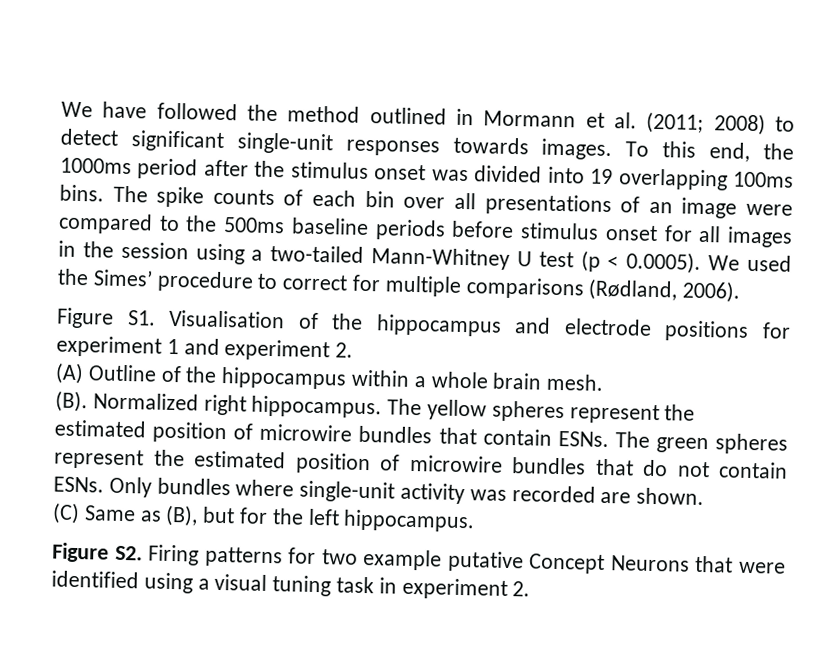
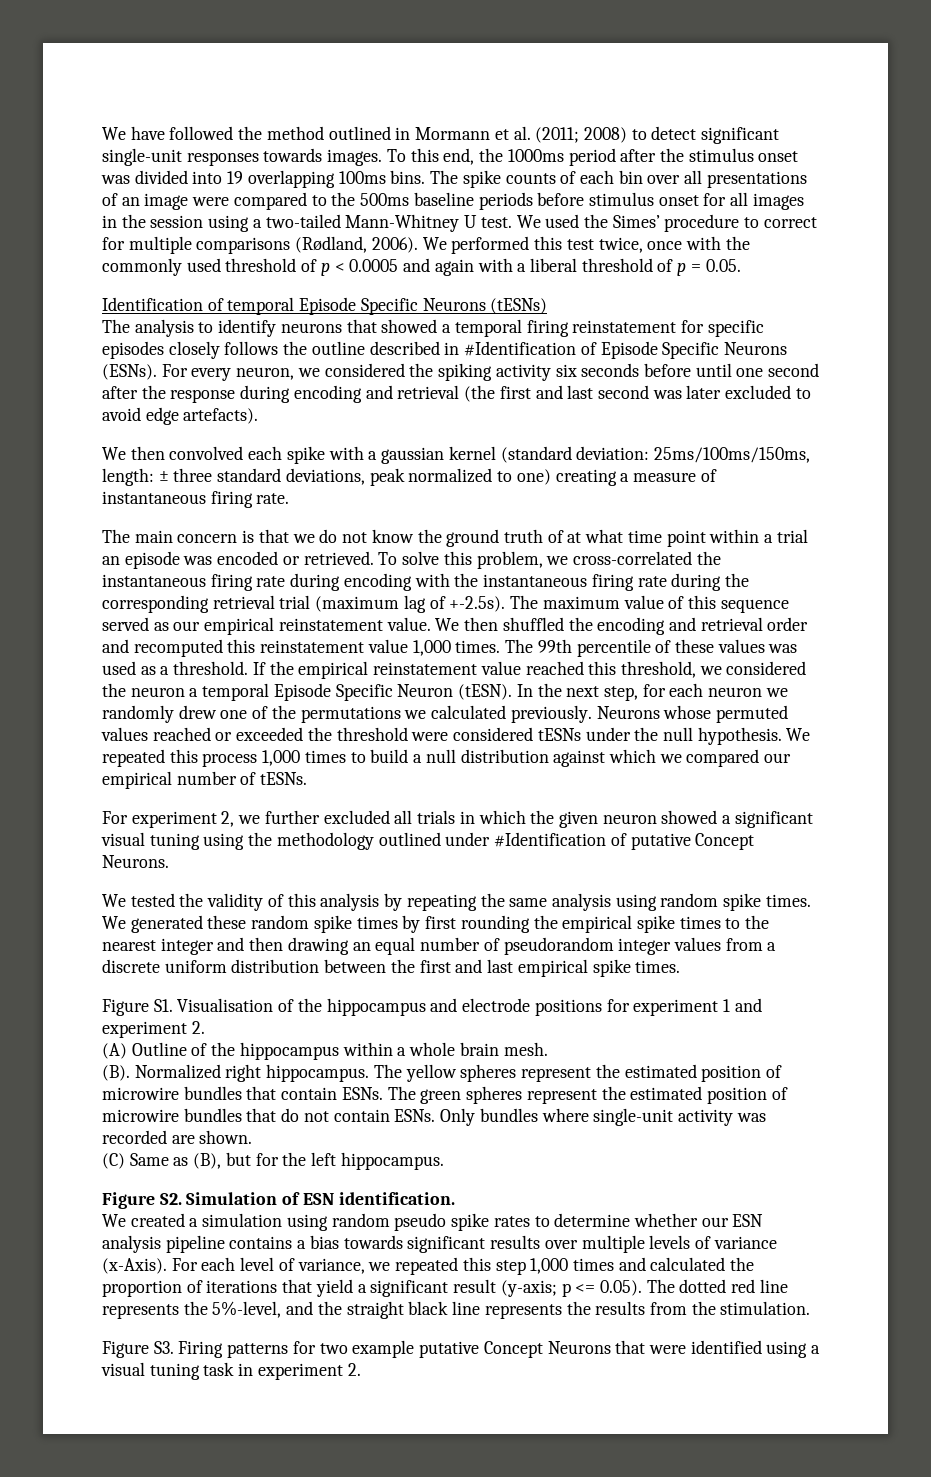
- The spike counts of each bin over all presentations of an image were compared to the 500ms baseline periods before stimulus onset for all images in the session using a two-tailed Mann-Whitney U test (p < 0.0005). We used the Simes’ procedure to correct for multiple comparisons (Rødland, 2006).
+ The spike counts of each bin over all presentations of an image were compared to the 500ms baseline periods before stimulus onset for all images in the session using a two-tailed Mann-Whitney U test. We used the Simes’ procedure to correct for multiple comparisons (Rødland, 2006). We performed this test twice, once with the commonly used threshold of p < 0.0005 and again with a liberal threshold of p = 0.05.
+ Identification of temporal Episode Specific Neurons (tESNs)
+ The analysis to identify neurons that showed a temporal firing reinstatement for specific episodes closely follows the outline described in #Identification of Episode Specific Neurons (ESNs). For every neuron, we considered the spiking activity six seconds before until one second after the response during encoding and retrieval (the first and last second was later excluded to avoid edge artefacts).
+ We then convolved each spike with a gaussian kernel (standard deviation: 25ms/100ms/150ms, length: ± three standard deviations, peak normalized to one) creating a measure of instantaneous firing rate.
+ The main concern is that we do not know the ground truth of at what time point within a trial an episode was encoded or retrieved. To solve this problem, we cross-correlated the instantaneous firing rate during encoding with the instantaneous firing rate during the corresponding retrieval trial (maximum lag of +-2.5s). The maximum value of this sequence served as our empirical reinstatement value. We then shuffled the encoding and retrieval order and recomputed this reinstatement value 1,000 times. The 99th percentile of these values was used as a threshold. If the empirical reinstatement value reached this threshold, we considered the neuron a temporal Episode Specific Neuron (tESN). In the next step, for each neuron we randomly drew one of the permutations we calculated previously. Neurons whose permuted values reached or exceeded the threshold were considered tESNs under the null hypothesis. We repeated this process 1,000 times to build a null distribution against which we compared our empirical number of tESNs.
+ For experiment 2, we further excluded all trials in which the given neuron showed a significant visual tuning using the methodology outlined under #Identification of putative Concept Neurons.
+ We tested the validity of this analysis by repeating the same analysis using random spike times. We generated these random spike times by first rounding the empirical spike times to the nearest integer and then drawing an equal number of pseudorandom integer values from a discrete uniform distribution between the first and last empirical spike times.
- Figure S2. Firing patterns for two example putative Concept Neurons that were identified using a visual tuning task in experiment 2.
+ Figure S2. Simulation of ESN identification.
+ We created a simulation using random pseudo spike rates to determine whether our ESN analysis pipeline contains a bias towards significant results over multiple levels of variance (x-Axis). For each level of variance, we repeated this step 1,000 times and calculated the proportion of iterations that yield a significant result (y-axis; p <= 0.05). The dotted red line represents the 5%-level, and the straight black line represents the results from the stimulation.
+ Figure S3. Firing patterns for two example putative Concept Neurons that were identified using a visual tuning task in experiment 2.

